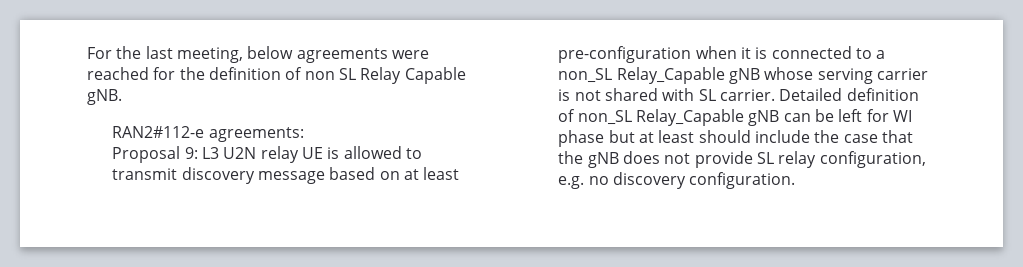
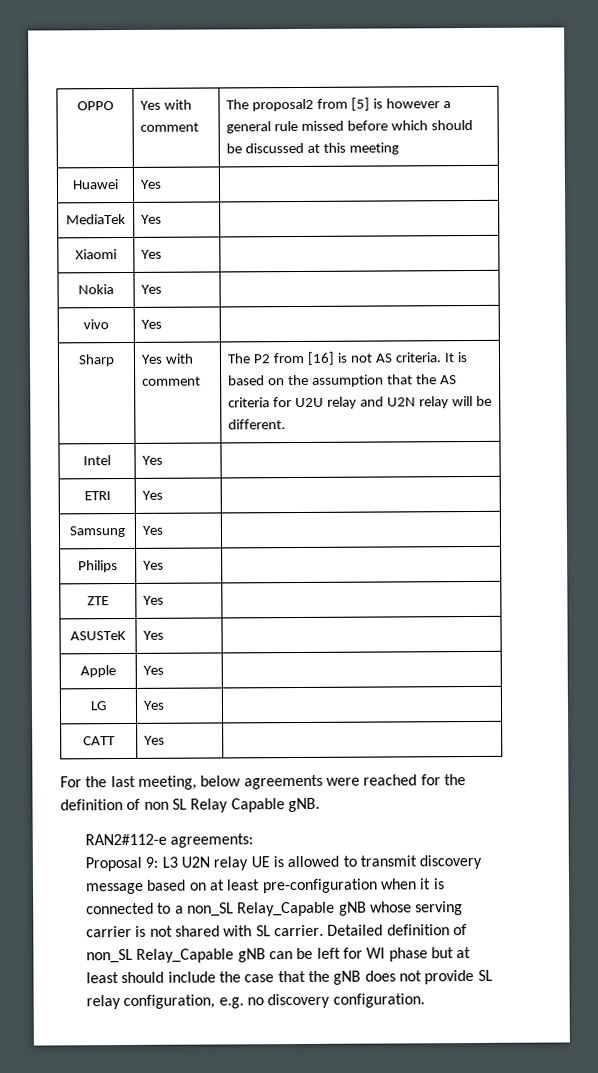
+ OPPO | Yes with comment | The proposal2 from [5] is however a general rule missed before which should be discussed at this meeting
+ Huawei | Yes |
+ MediaTek | Yes |
+ Xiaomi | Yes |
+ Nokia | Yes |
+ vivo | Yes |
+ Sharp | Yes with comment | The P2 from [16] is not AS criteria. It is based on the assumption that the AS criteria for U2U relay and U2N relay will be different.
+ Intel | Yes |
+ ETRI | Yes |
+ Samsung | Yes |
+ Philips | Yes |
+ ZTE | Yes |
+ ASUSTeK | Yes |
+ Apple | Yes |
+ LG | Yes |
+ CATT | Yes |

